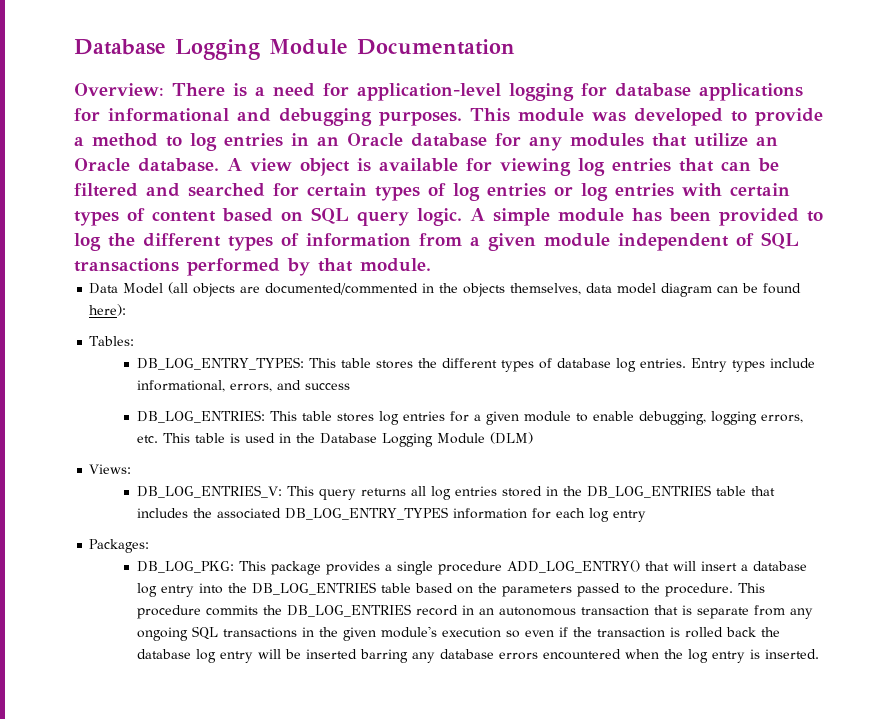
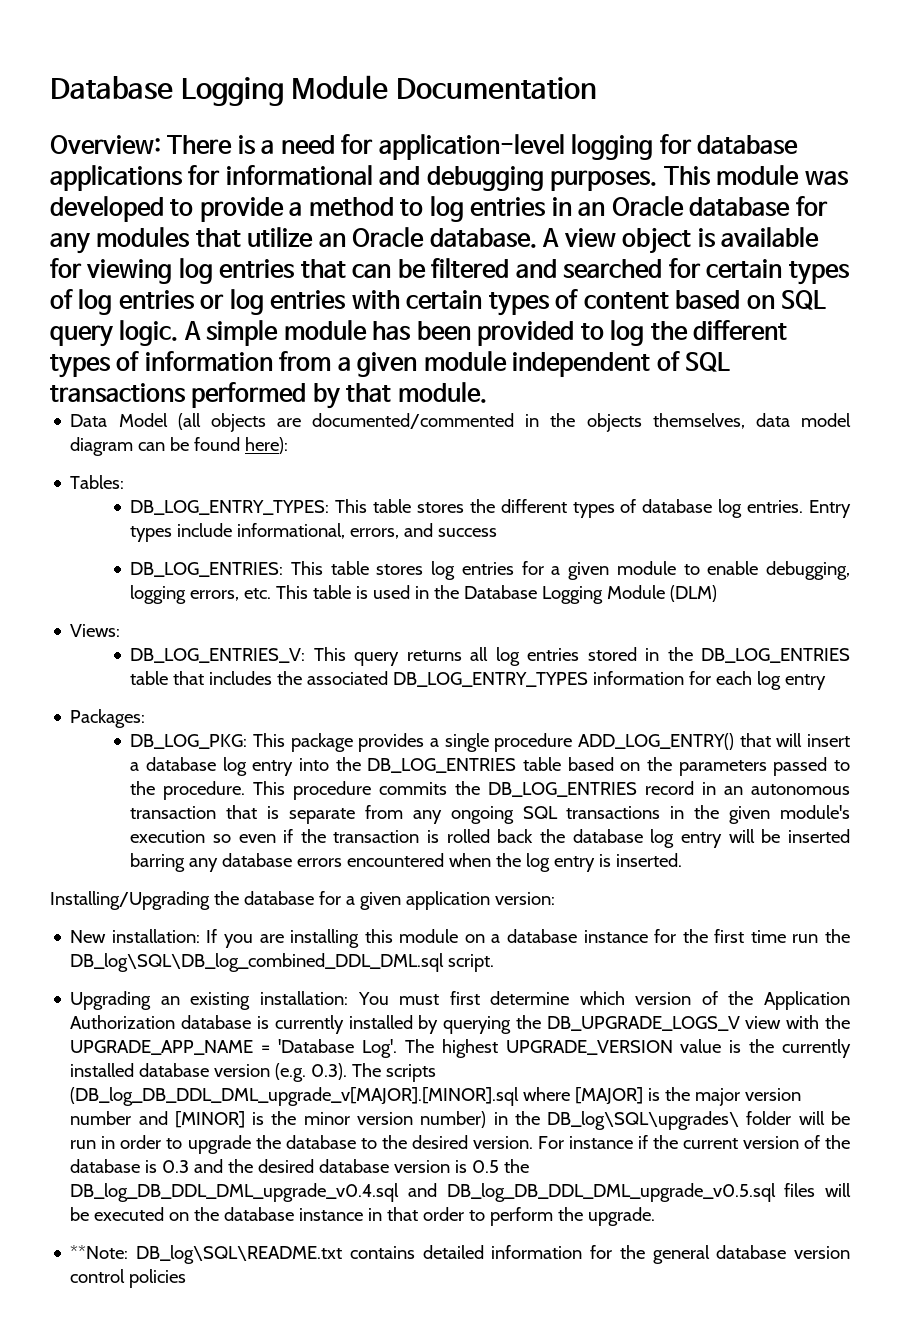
+ Installing/Upgrading the database for a given application version:
+ New installation: If you are installing this module on a database instance for the first time run the DB_log\SQL\DB_log_combined_DDL_DML.sql script.
+ Upgrading an existing installation: You must first determine which version of the Application Authorization database is currently installed by querying the DB_UPGRADE_LOGS_V view with the UPGRADE_APP_NAME = 'Database Log'. The highest UPGRADE_VERSION value is the currently installed database version (e.g. 0.3). The scripts (DB_log_DB_DDL_DML_upgrade_v[MAJOR].[MINOR].sql where [MAJOR] is the major version number and [MINOR] is the minor version number) in the DB_log\SQL\upgrades\ folder will be run in order to upgrade the database to the desired version. For instance if the current version of the database is 0.3 and the desired database version is 0.5 the DB_log_DB_DDL_DML_upgrade_v0.4.sql and DB_log_DB_DDL_DML_upgrade_v0.5.sql files will be executed on the database instance in that order to perform the upgrade.
+ **Note: DB_log\SQL\README.txt contains detailed information for the general database version control policies

